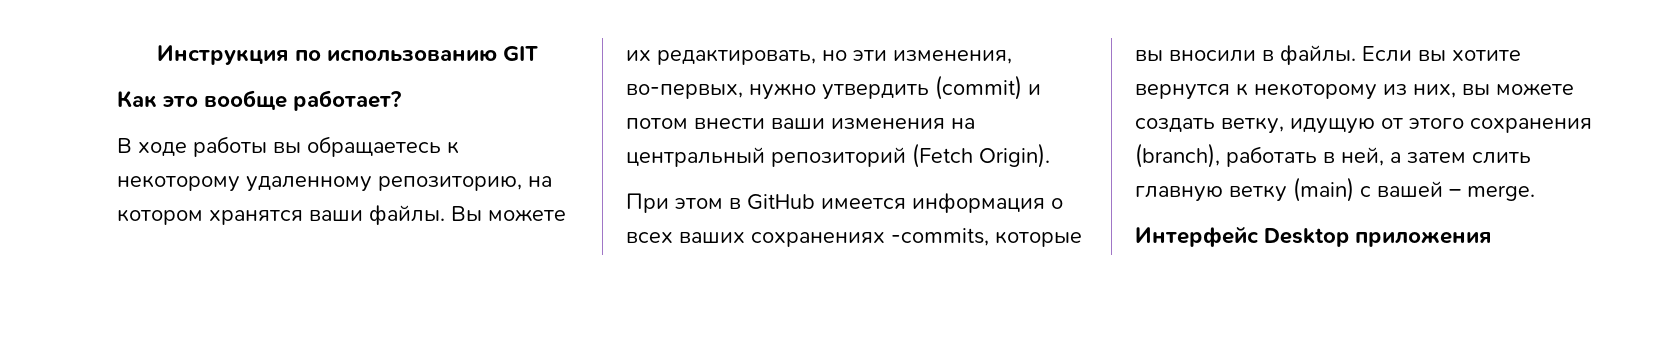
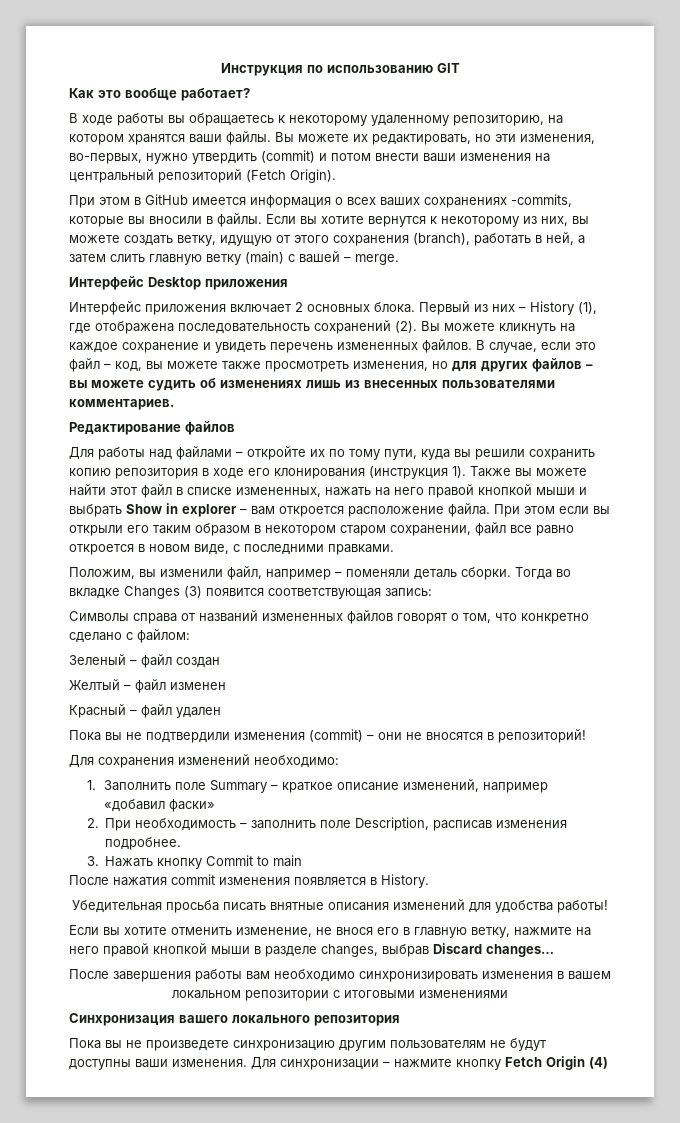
+ Интерфейс приложения включает 2 основных блока. Первый из них – History (1), где отображена последовательность сохранений (2). Вы можете кликнуть на каждое сохранение и увидеть перечень измененных файлов. В случае, если это файл – код, вы можете также просмотреть изменения, но для других файлов – вы можете судить об изменениях лишь из внесенных пользователями комментариев.
+ Редактирование файлов
+ Для работы над файлами – откройте их по тому пути, куда вы решили сохранить копию репозитория в ходе его клонирования (инструкция 1). Также вы можете найти этот файл в списке измененных, нажать на него правой кнопкой мыши и выбрать Show in explorer – вам откроется расположение файла. При этом если вы открыли его таким образом в некотором старом сохранении, файл все равно откроется в новом виде, с последними правками.
+ Положим, вы изменили файл, например – поменяли деталь сборки. Тогда во вкладке Changes (3) появится соответствующая запись:
+ Символы справа от названий измененных файлов говорят о том, что конкретно сделано с файлом:
+ Зеленый – файл создан
+ Желтый – файл изменен
+ Красный – файл удален
+ Пока вы не подтвердили изменения (commit) – они не вносятся в репозиторий!
+ Для сохранения изменений необходимо:
+ 1. Заполнить поле Summary – краткое описание изменений, например «добавил фаски»
+ 2. При необходимость – заполнить поле Description, расписав изменения подробнее.
+ 3. Нажать кнопку Commit to main
+ После нажатия commit изменения появляется в History.
+ Убедительная просьба писать внятные описания изменений для удобства работы!
+ Если вы хотите отменить изменение, не внося его в главную ветку, нажмите на него правой кнопкой мыши в разделе changes, выбрав Discard changes…
+ После завершения работы вам необходимо синхронизировать изменения в вашем локальном репозитории с итоговыми изменениями
+ Синхронизация вашего локального репозитория
+ Пока вы не произведете синхронизацию другим пользователям не будут доступны ваши изменения. Для синхронизации – нажмите кнопку Fetch Origin (4)

